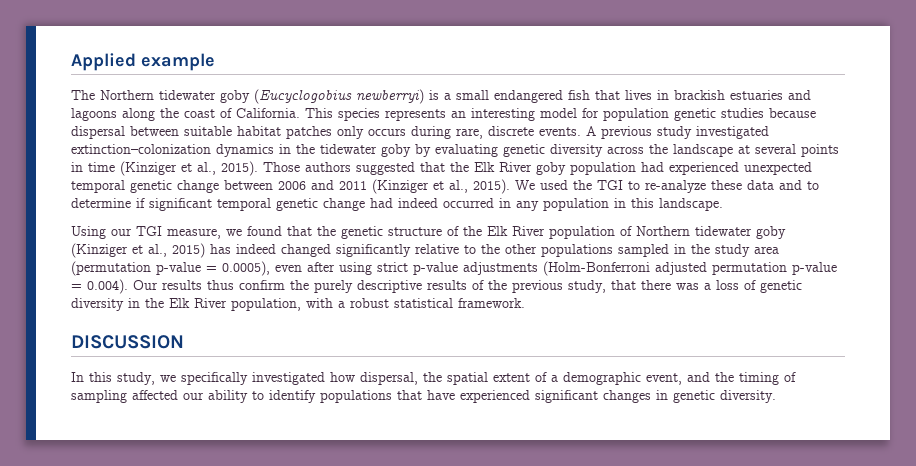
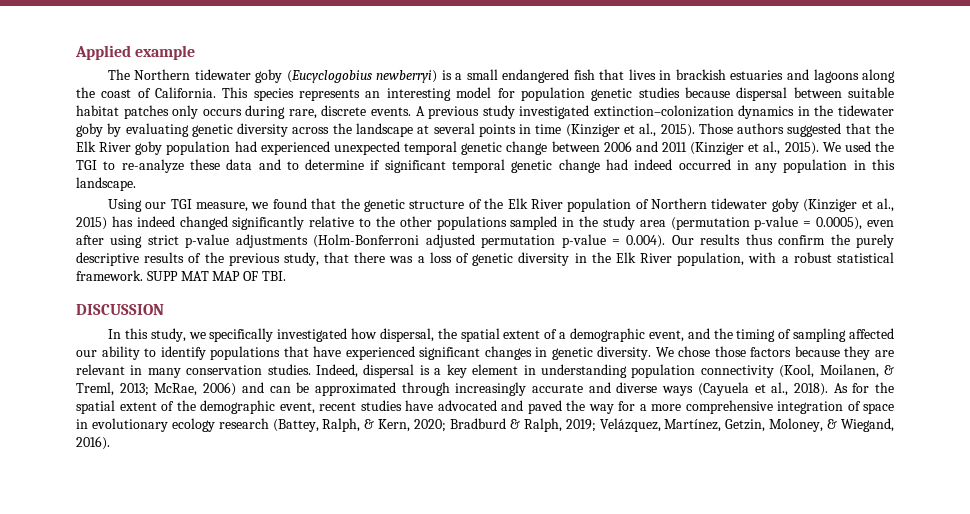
+ SUPP MAT MAP OF TBI.
+ We chose those factors because they are relevant in many conservation studies. Indeed, dispersal is a key element in understanding population connectivity (Kool, Moilanen, & Treml, 2013; McRae, 2006) and can be approximated through increasingly accurate and diverse ways (Cayuela et al., 2018). As for the spatial extent of the demographic event, recent studies have advocated and paved the way for a more comprehensive integration of space in evolutionary ecology research (Battey, Ralph, & Kern, 2020; Bradburd & Ralph, 2019; Velázquez, Martínez, Getzin, Moloney, & Wiegand, 2016).

